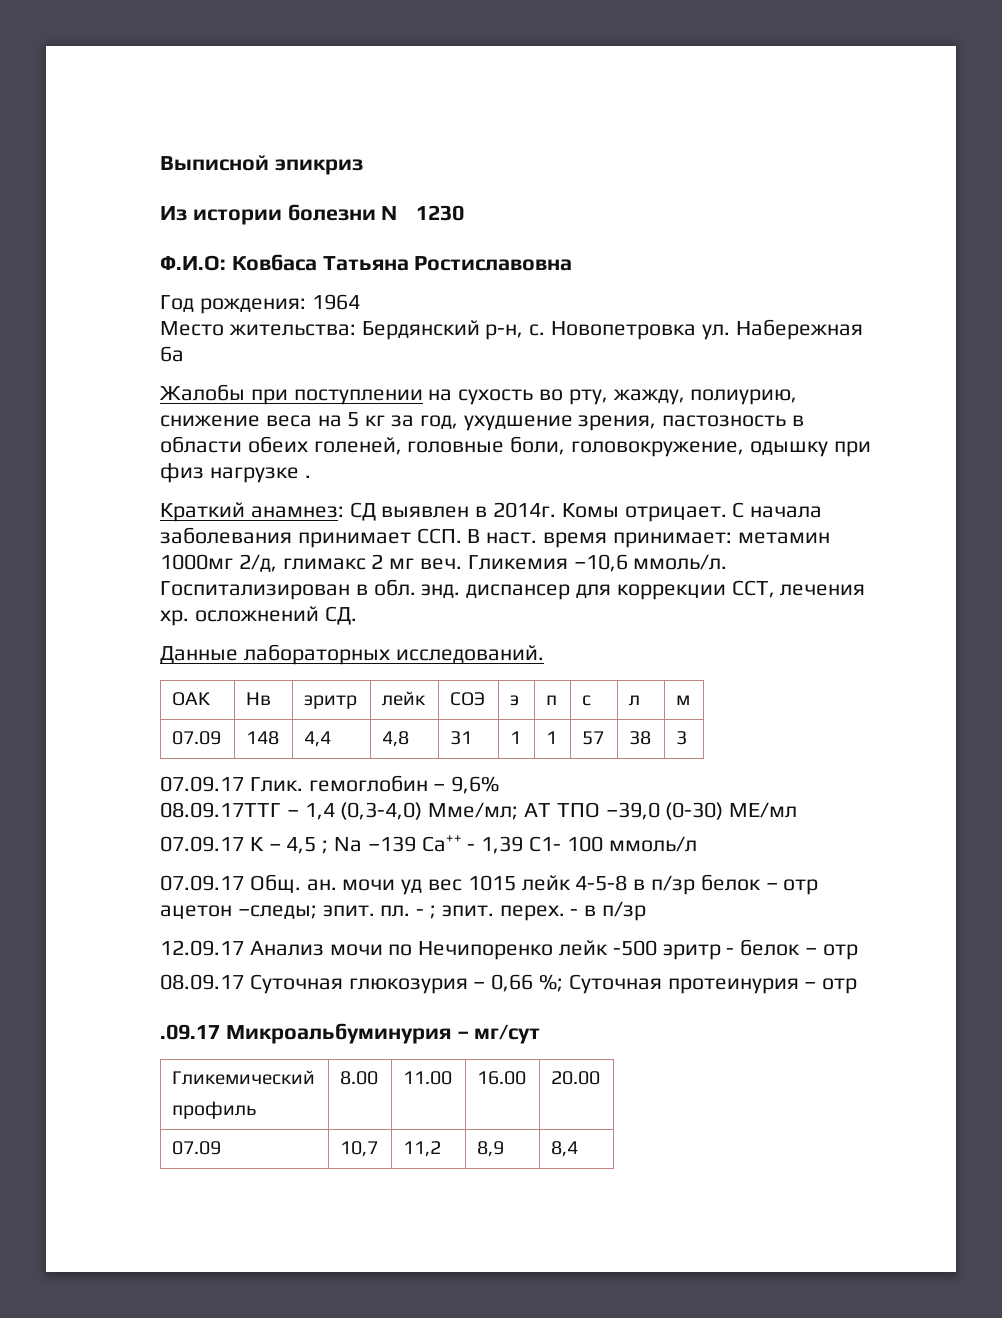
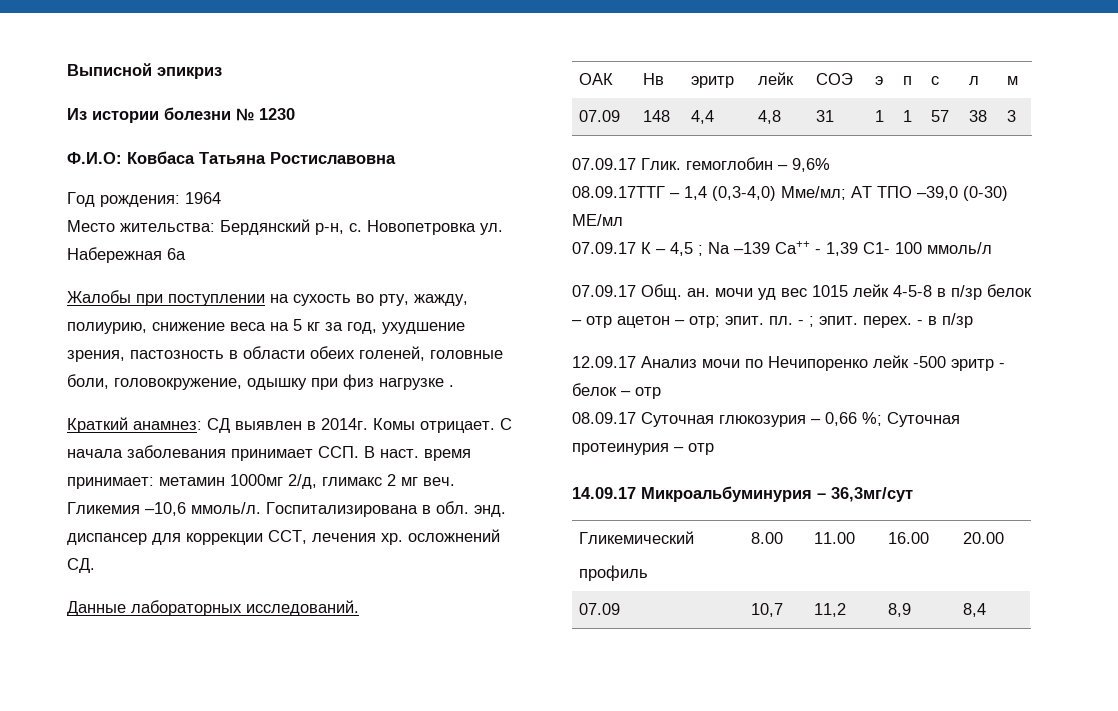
- Госпитализирован в обл. энд. диспансер для коррекции ССТ, лечения хр. осложнений СД.
+ Госпитализирована в обл. энд. диспансер для коррекции ССТ, лечения хр. осложнений СД.
- 07.09.17 Общ. ан. мочи уд вес 1015 лейк 4-5-8 в п/зр белок – отр ацетон –следы; эпит. пл.
+ 07.09.17 Общ. ан. мочи уд вес 1015 лейк 4-5-8 в п/зр белок – отр ацетон – отр; эпит. пл.
- .09.17 Микроальбуминурия – мг/сут
+ 14.09.17 Микроальбуминурия – 36,3мг/сут

